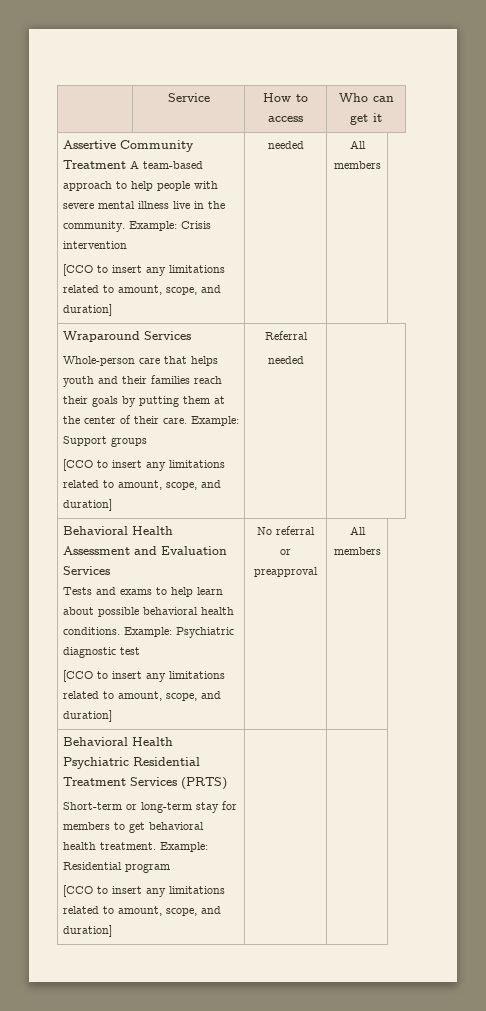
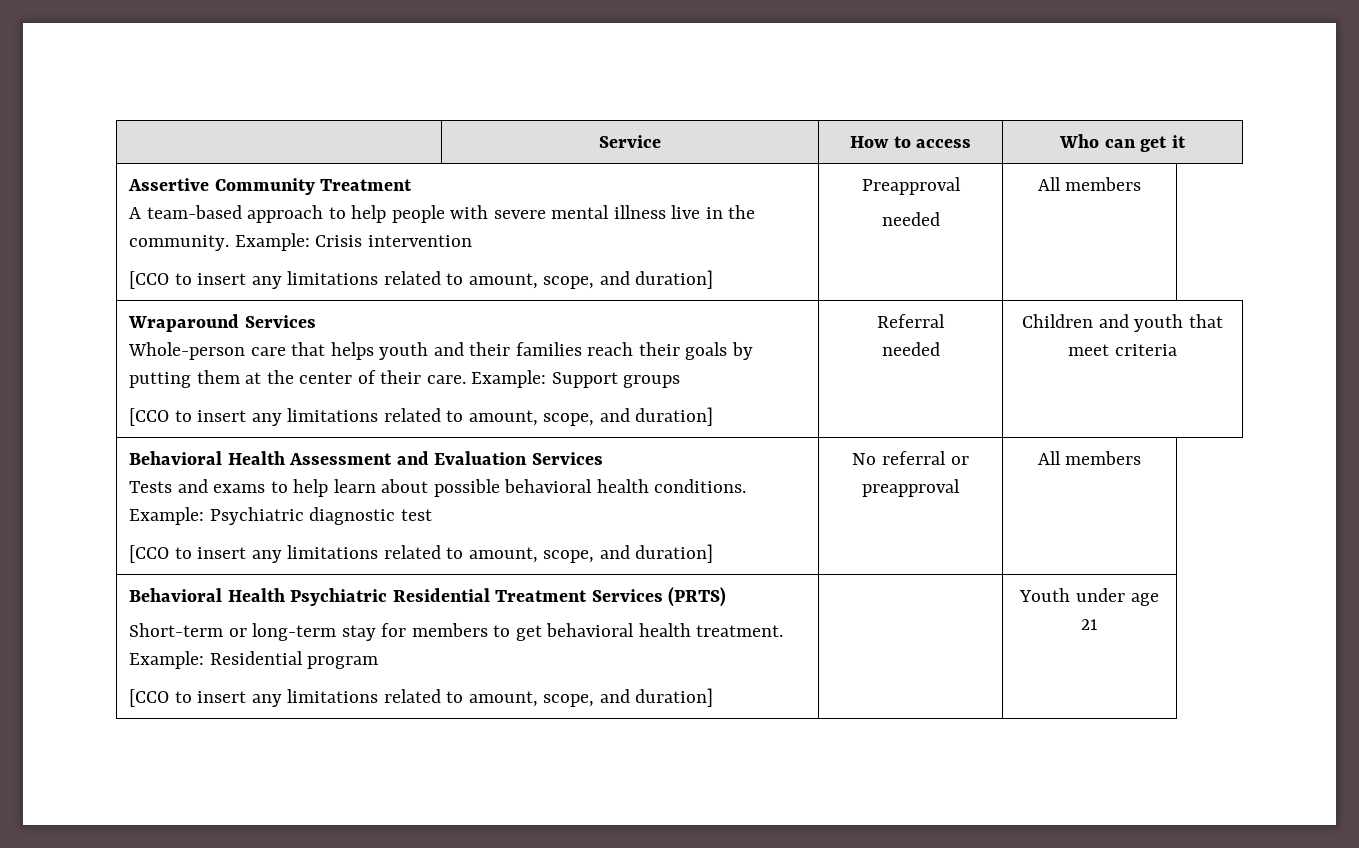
- Assertive Community Treatment A team-based approach to help people with severe mental illness live in the community. Example: Crisis intervention
- [CCO to insert any limitations related to amount, scope, and duration] | needed | All members
+ Assertive Community Treatment
+ A team-based approach to help people with severe mental illness live in the community. Example: Crisis intervention
+ [CCO to insert any limitations related to amount, scope, and duration] | Preapproval
+ needed | All members
+ Children and youth that meet criteria
  Behavioral Health Psychiatric Residential Treatment Services (PRTS)
  Short-term or long-term stay for members to get behavioral health treatment. Example: Residential program
- [CCO to insert any limitations related to amount, scope, and duration] | |
+ [CCO to insert any limitations related to amount, scope, and duration] | | Youth under age 21

